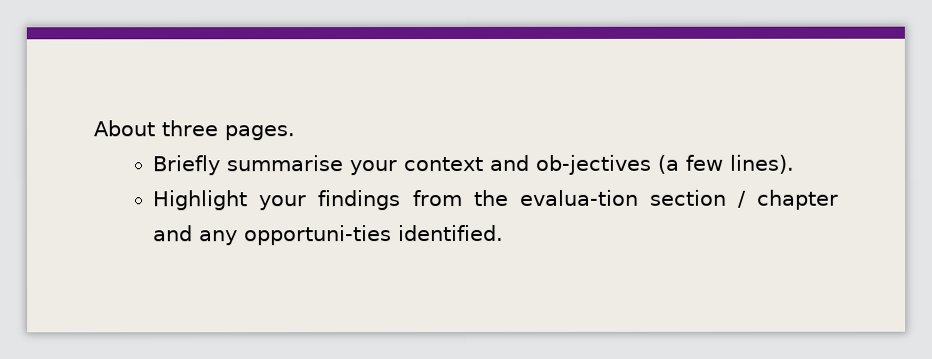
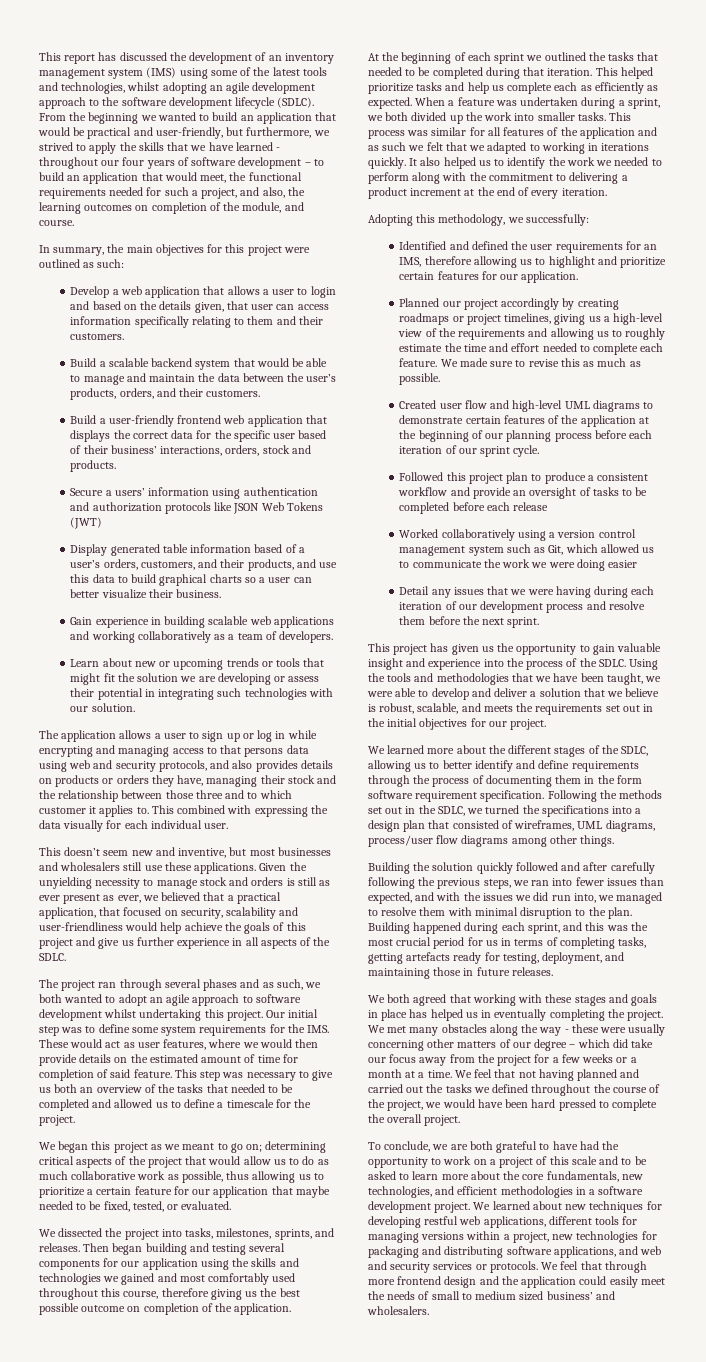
- About three pages.
- Briefly summarise your context and ob-jectives (a few lines).
- Highlight your findings from the evalua-tion section / chapter and any opportuni-ties identified.
+ This report has discussed the development of an inventory management system (IMS) using some of the latest tools and technologies, whilst adopting an agile development approach to the software development lifecycle (SDLC). From the beginning we wanted to build an application that would be practical and user-friendly, but furthermore, we strived to apply the skills that we have learned - throughout our four years of software development – to build an application that would meet, the functional requirements needed for such a project, and also, the learning outcomes on completion of the module, and course.
+ In summary, the main objectives for this project were outlined as such:
+ Develop a web application that allows a user to login and based on the details given, that user can access information specifically relating to them and their customers.
+ Build a scalable backend system that would be able to manage and maintain the data between the user’s products, orders, and their customers.
+ Build a user-friendly frontend web application that displays the correct data for the specific user based of their business’ interactions, orders, stock and products.
+ Secure a users’ information using authentication and authorization protocols like JSON Web Tokens (JWT)
+ Display generated table information based of a user’s orders, customers, and their products, and use this data to build graphical charts so a user can better visualize their business.
+ Gain experience in building scalable web applications and working collaboratively as a team of developers.
+ Learn about new or upcoming trends or tools that might fit the solution we are developing or assess their potential in integrating such technologies with our solution.
+ The application allows a user to sign up or log in while encrypting and managing access to that persons data using web and security protocols, and also provides details on products or orders they have, managing their stock and the relationship between those three and to which customer it applies to. This combined with expressing the data visually for each individual user.
+ This doesn’t seem new and inventive, but most businesses and wholesalers still use these applications. Given the unyielding necessity to manage stock and orders is still as ever present as ever, we believed that a practical application, that focused on security, scalability and user-friendliness would help achieve the goals of this project and give us further experience in all aspects of the SDLC.
+ The project ran through several phases and as such, we both wanted to adopt an agile approach to software development whilst undertaking this project. Our initial step was to define some system requirements for the IMS. These would act as user features, where we would then provide details on the estimated amount of time for completion of said feature. This step was necessary to give us both an overview of the tasks that needed to be completed and allowed us to define a timescale for the project.
+ We began this project as we meant to go on; determining critical aspects of the project that would allow us to do as much collaborative work as possible, thus allowing us to prioritize a certain feature for our application that maybe needed to be fixed, tested, or evaluated.
+ We dissected the project into tasks, milestones, sprints, and releases. Then began building and testing several components for our application using the skills and technologies we gained and most comfortably used throughout this course, therefore giving us the best possible outcome on completion of the application.
+ At the beginning of each sprint we outlined the tasks that needed to be completed during that iteration. This helped prioritize tasks and help us complete each as efficiently as expected. When a feature was undertaken during a sprint, we both divided up the work into smaller tasks. This process was similar for all features of the application and as such we felt that we adapted to working in iterations quickly. It also helped us to identify the work we needed to perform along with the commitment to delivering a product increment at the end of every iteration.
+ Adopting this methodology, we successfully:
+ Identified and defined the user requirements for an IMS, therefore allowing us to highlight and prioritize certain features for our application.
+ Planned our project accordingly by creating roadmaps or project timelines, giving us a high-level view of the requirements and allowing us to roughly estimate the time and effort needed to complete each feature. We made sure to revise this as much as possible.
+ Created user flow and high-level UML diagrams to demonstrate certain features of the application at the beginning of our planning process before each iteration of our sprint cycle.
+ Followed this project plan to produce a consistent workflow and provide an oversight of tasks to be completed before each release
+ Worked collaboratively using a version control management system such as Git, which allowed us to communicate the work we were doing easier
+ Detail any issues that we were having during each iteration of our development process and resolve them before the next sprint.
+ This project has given us the opportunity to gain valuable insight and experience into the process of the SDLC. Using the tools and methodologies that we have been taught, we were able to develop and deliver a solution that we believe is robust, scalable, and meets the requirements set out in the initial objectives for our project.
+ We learned more about the different stages of the SDLC, allowing us to better identify and define requirements through the process of documenting them in the form software requirement specification. Following the methods set out in the SDLC, we turned the specifications into a design plan that consisted of wireframes, UML diagrams, process/user flow diagrams among other things.
+ Building the solution quickly followed and after carefully following the previous steps, we ran into fewer issues than expected, and with the issues we did run into, we managed to resolve them with minimal disruption to the plan. Building happened during each sprint, and this was the most crucial period for us in terms of completing tasks, getting artefacts ready for testing, deployment, and maintaining those in future releases.
+ We both agreed that working with these stages and goals in place has helped us in eventually completing the project. We met many obstacles along the way - these were usually concerning other matters of our degree – which did take our focus away from the project for a few weeks or a month at a time. We feel that not having planned and carried out the tasks we defined throughout the course of the project, we would have been hard pressed to complete the overall project.
+ To conclude, we are both grateful to have had the opportunity to work on a project of this scale and to be asked to learn more about the core fundamentals, new technologies, and efficient methodologies in a software development project. We learned about new techniques for developing restful web applications, different tools for managing versions within a project, new technologies for packaging and distributing software applications, and web and security services or protocols. We feel that through more frontend design and the application could easily meet the needs of small to medium sized business’ and wholesalers.

